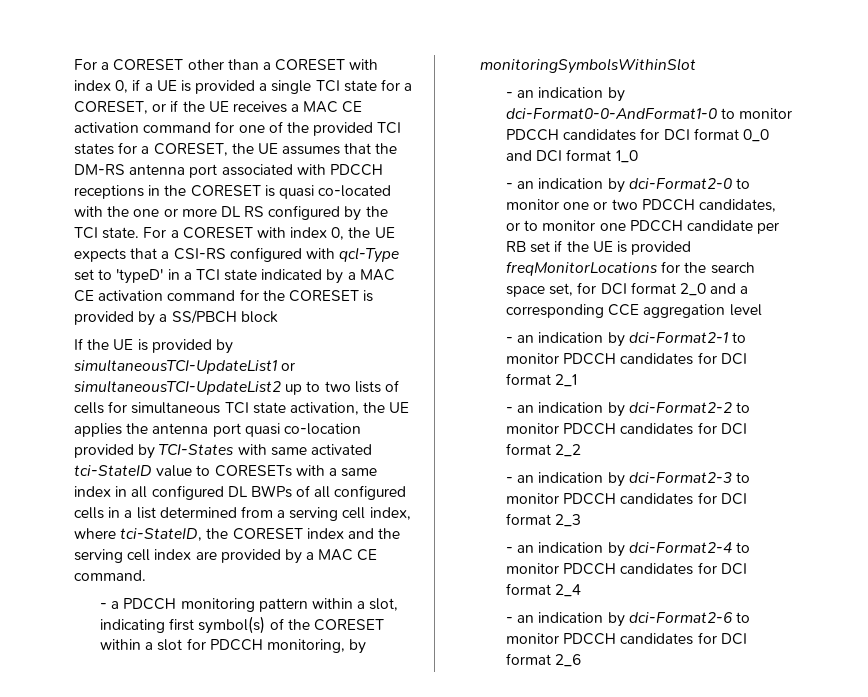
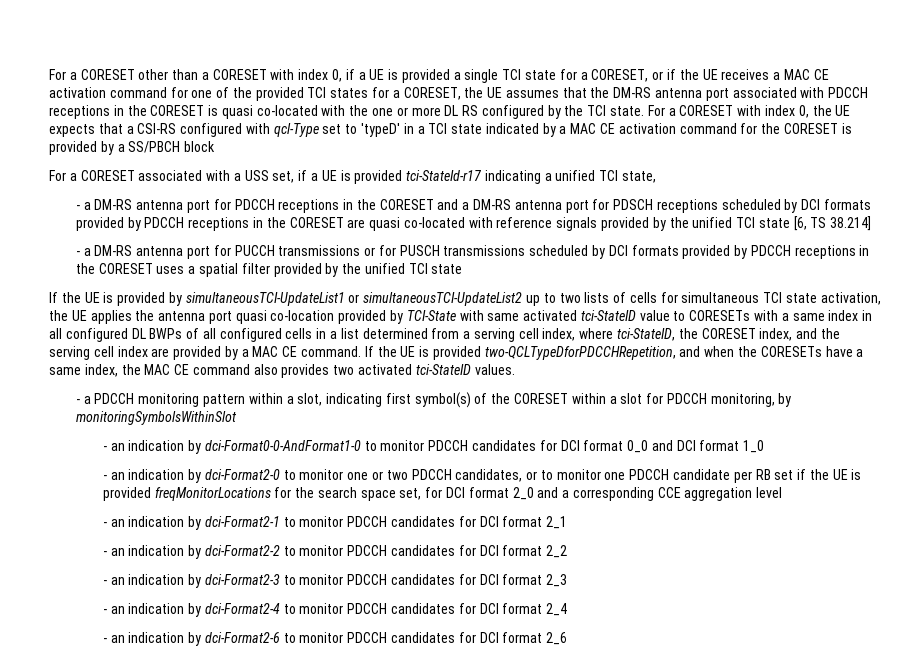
+ For a CORESET associated with a USS set, if a UE is provided tci-StateId-r17 indicating a unified TCI state,
+ - a DM-RS antenna port for PDCCH receptions in the CORESET and a DM-RS antenna port for PDSCH receptions scheduled by DCI formats provided by PDCCH receptions in the CORESET are quasi co-located with reference signals provided by the unified TCI state [6, TS 38.214]
+ - a DM-RS antenna port for PUCCH transmissions or for PUSCH transmissions scheduled by DCI formats provided by PDCCH receptions in the CORESET uses a spatial filter provided by the unified TCI state
- If the UE is provided by simultaneousTCI-UpdateList1 or simultaneousTCI-UpdateList2 up to two lists of cells for simultaneous TCI state activation, the UE applies the antenna port quasi co-location provided by TCI-States with same activated tci-StateID value to CORESETs with a same index in all configured DL BWPs of all configured cells in a list determined from a serving cell index, where tci-StateID, the CORESET index and the serving cell index are provided by a MAC CE command.
+ If the UE is provided by simultaneousTCI-UpdateList1 or simultaneousTCI-UpdateList2 up to two lists of cells for simultaneous TCI state activation, the UE applies the antenna port quasi co-location provided by TCI-State with same activated tci-StateID value to CORESETs with a same index in all configured DL BWPs of all configured cells in a list determined from a serving cell index, where tci-StateID, the CORESET index, and the serving cell index are provided by a MAC CE command. If the UE is provided two-QCLTypeDforPDCCHRepetition, and when the CORESETs have a same index, the MAC CE command also provides two activated tci-StateID values.

